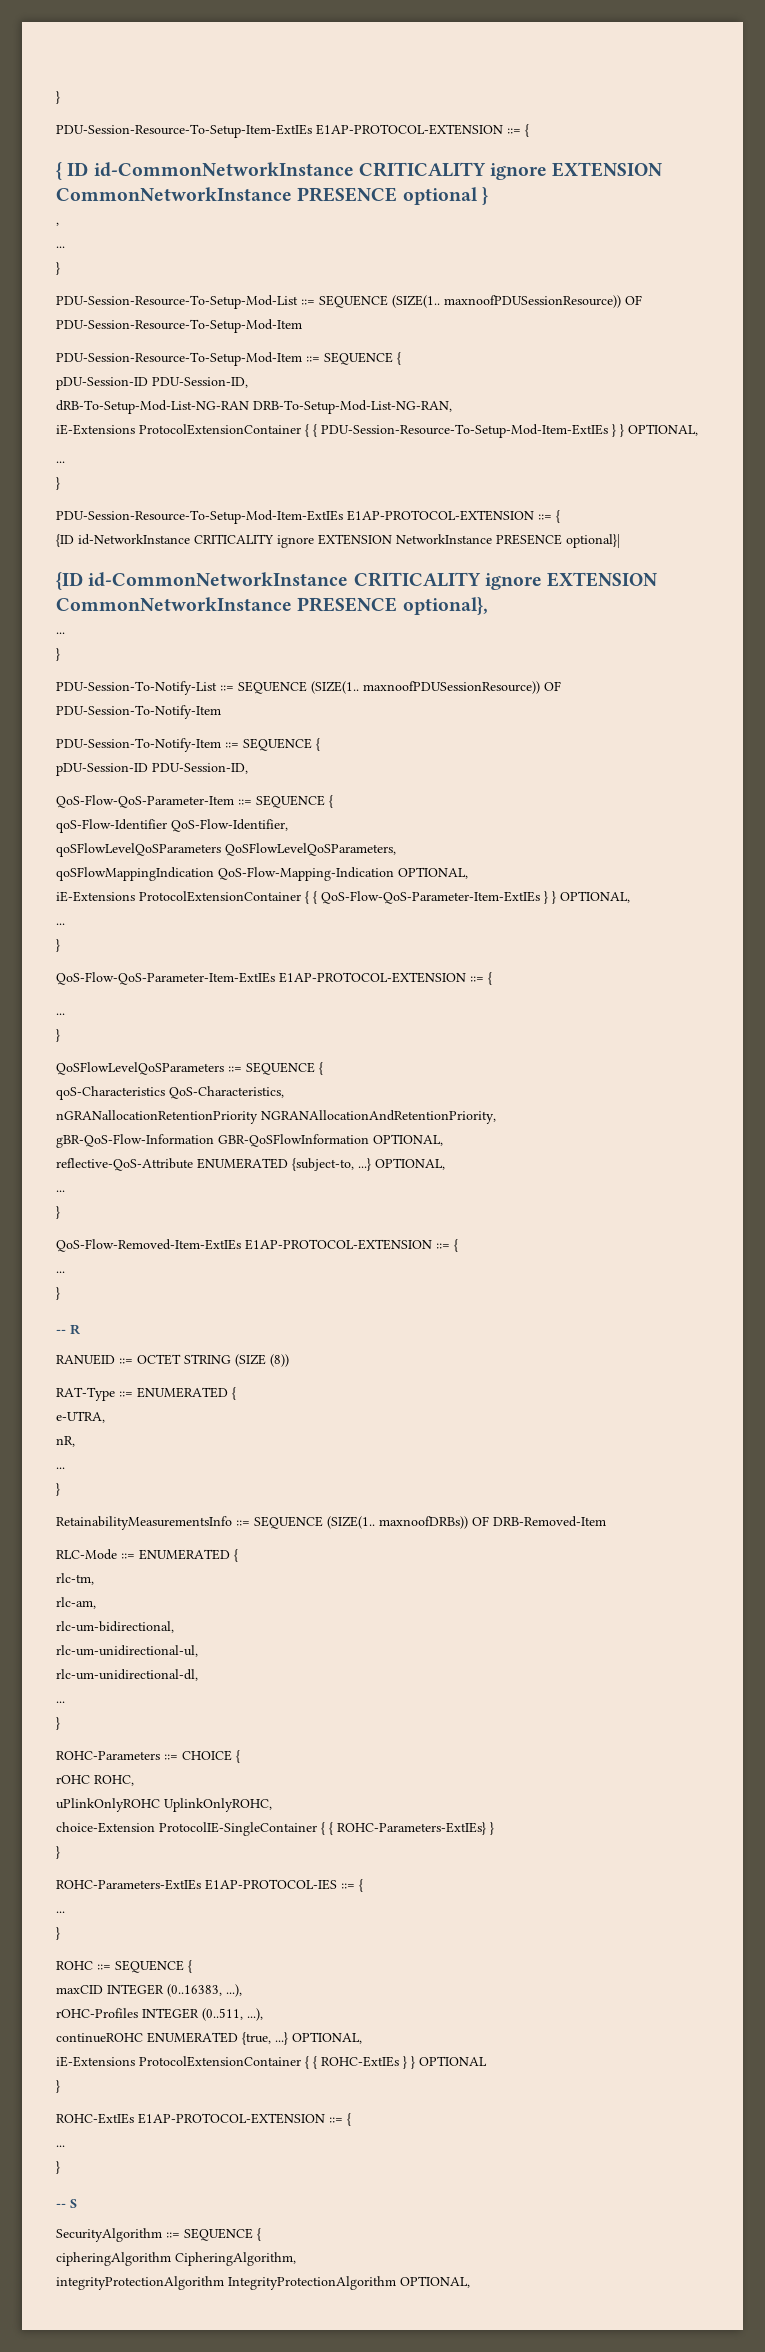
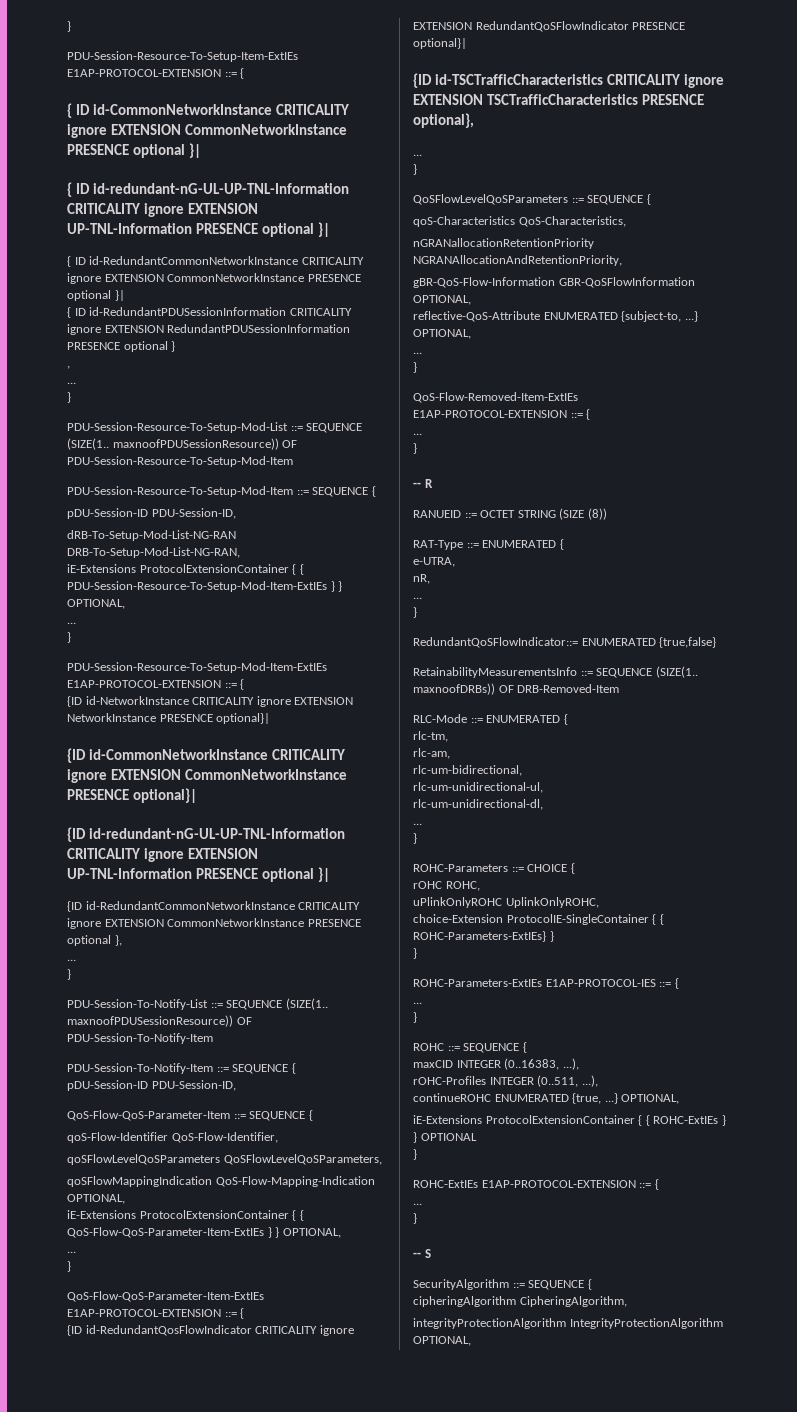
- { ID id-CommonNetworkInstance CRITICALITY ignore EXTENSION CommonNetworkInstance PRESENCE optional }
+ { ID id-CommonNetworkInstance CRITICALITY ignore EXTENSION CommonNetworkInstance PRESENCE optional }|
+ { ID id-redundant-nG-UL-UP-TNL-Information CRITICALITY ignore EXTENSION UP-TNL-Information PRESENCE optional }|
+ { ID id-RedundantCommonNetworkInstance CRITICALITY ignore EXTENSION CommonNetworkInstance PRESENCE optional }|
+ { ID id-RedundantPDUSessionInformation CRITICALITY ignore EXTENSION RedundantPDUSessionInformation PRESENCE optional }
- {ID id-CommonNetworkInstance CRITICALITY ignore EXTENSION CommonNetworkInstance PRESENCE optional},
+ {ID id-CommonNetworkInstance CRITICALITY ignore EXTENSION CommonNetworkInstance PRESENCE optional}|
+ {ID id-redundant-nG-UL-UP-TNL-Information CRITICALITY ignore EXTENSION UP-TNL-Information PRESENCE optional }|
+ {ID id-RedundantCommonNetworkInstance CRITICALITY ignore EXTENSION CommonNetworkInstance PRESENCE optional },
+ {ID id-RedundantQosFlowIndicator CRITICALITY ignore EXTENSION RedundantQoSFlowIndicator PRESENCE optional}|
+ {ID id-TSCTrafficCharacteristics CRITICALITY ignore EXTENSION TSCTrafficCharacteristics PRESENCE optional},
+ RedundantQoSFlowIndicator::= ENUMERATED {true,false}

